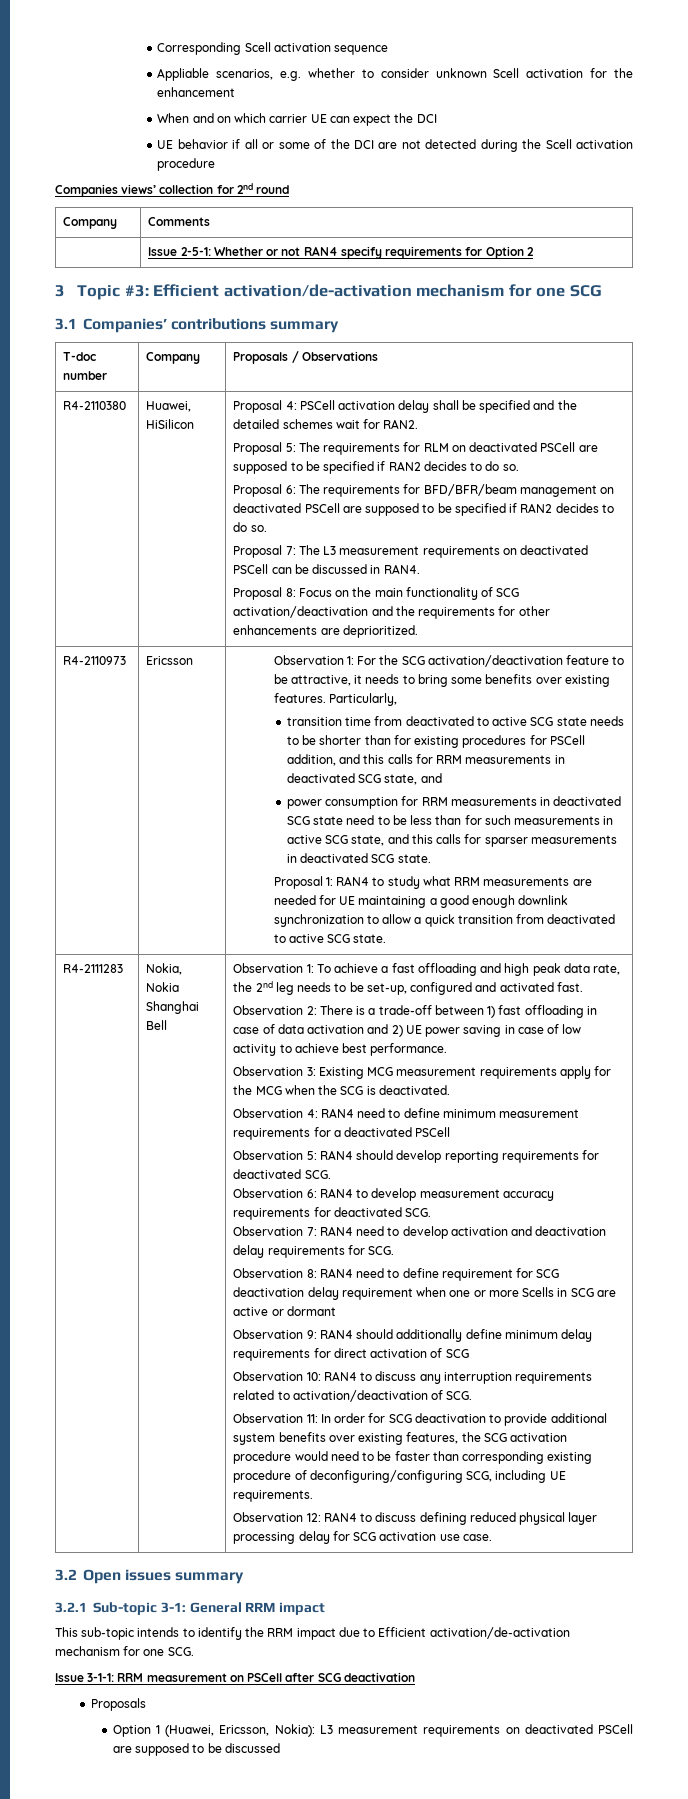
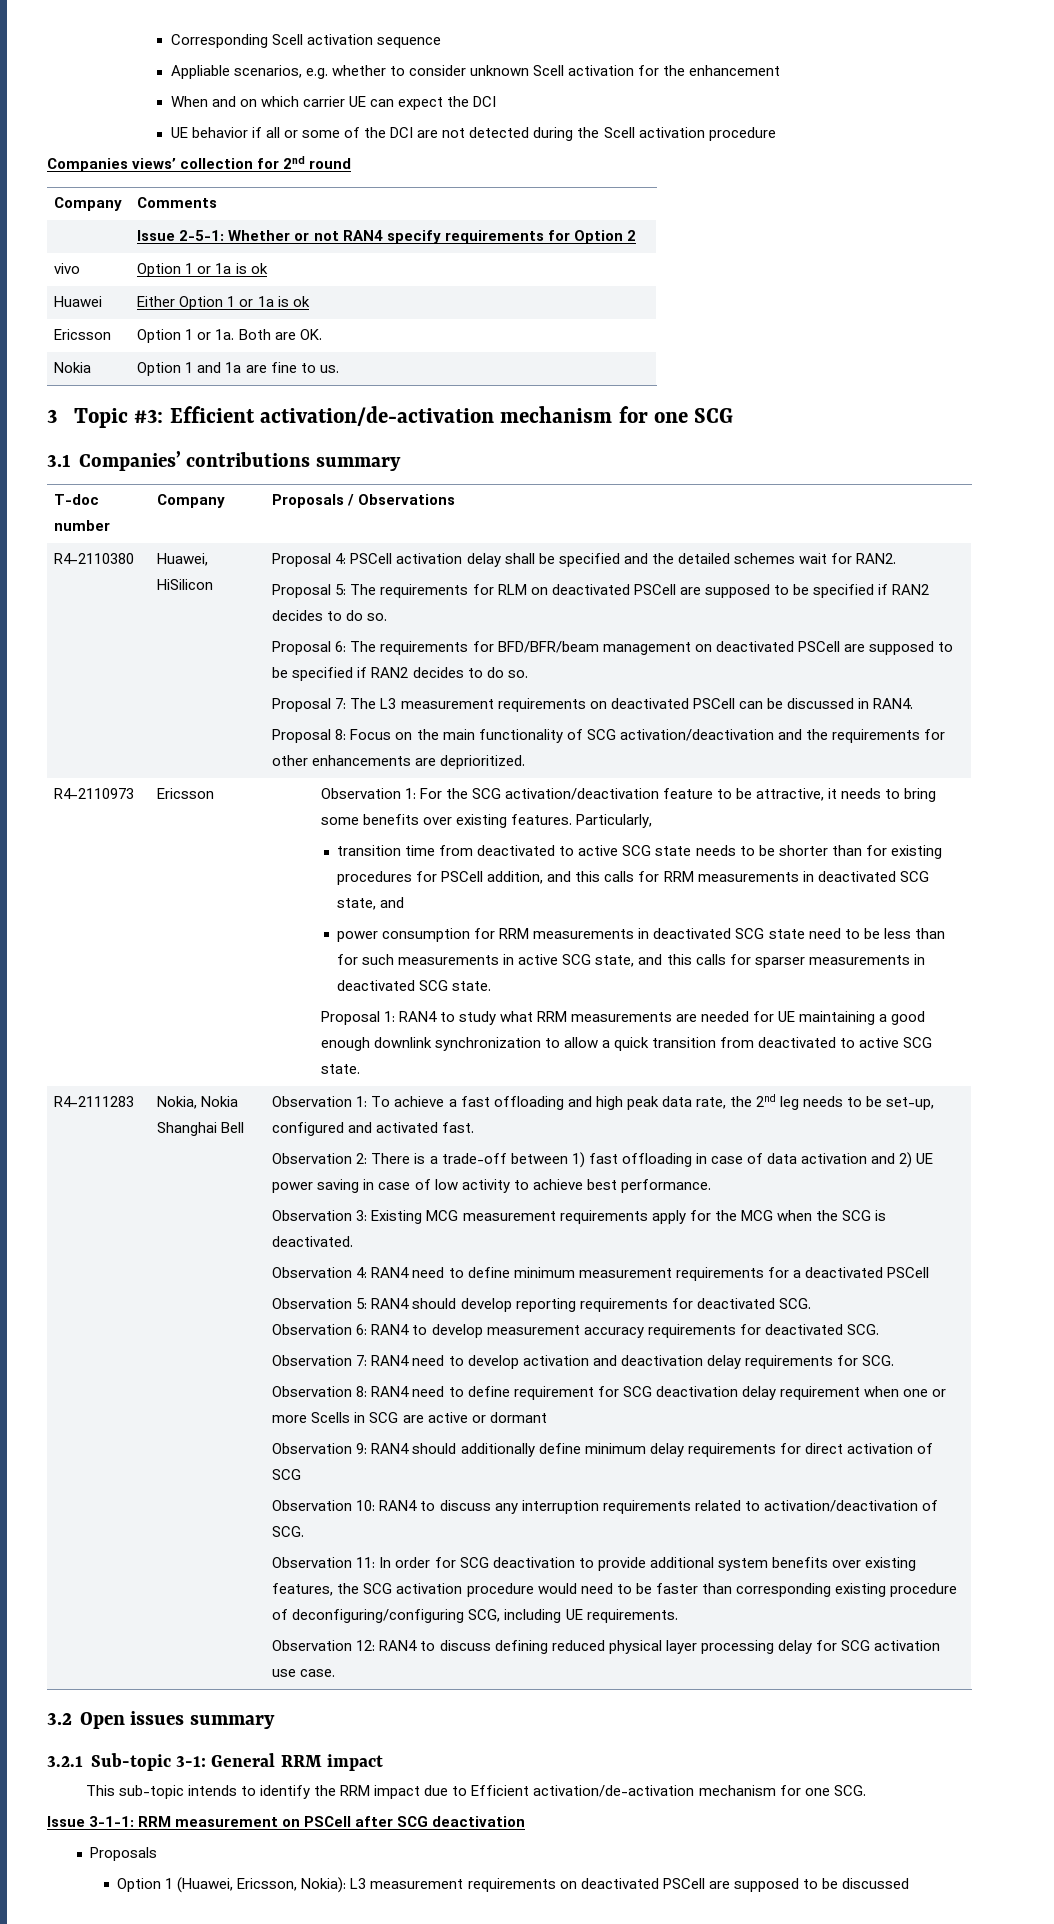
+ vivo | Option 1 or 1a is ok
+ Huawei | Either Option 1 or 1a is ok
+ Ericsson | Option 1 or 1a. Both are OK.
+ Nokia | Option 1 and 1a are fine to us.

